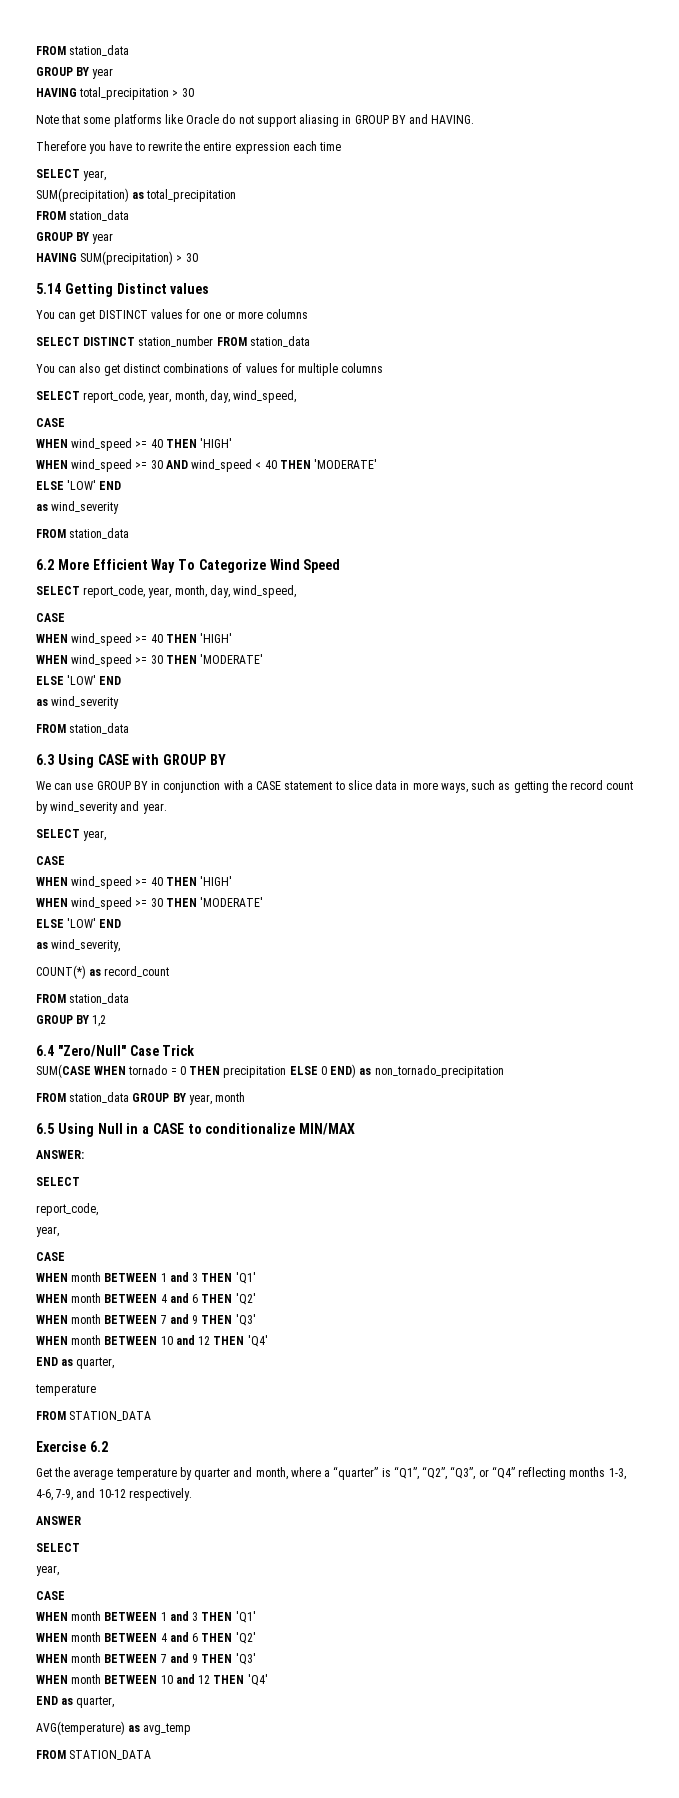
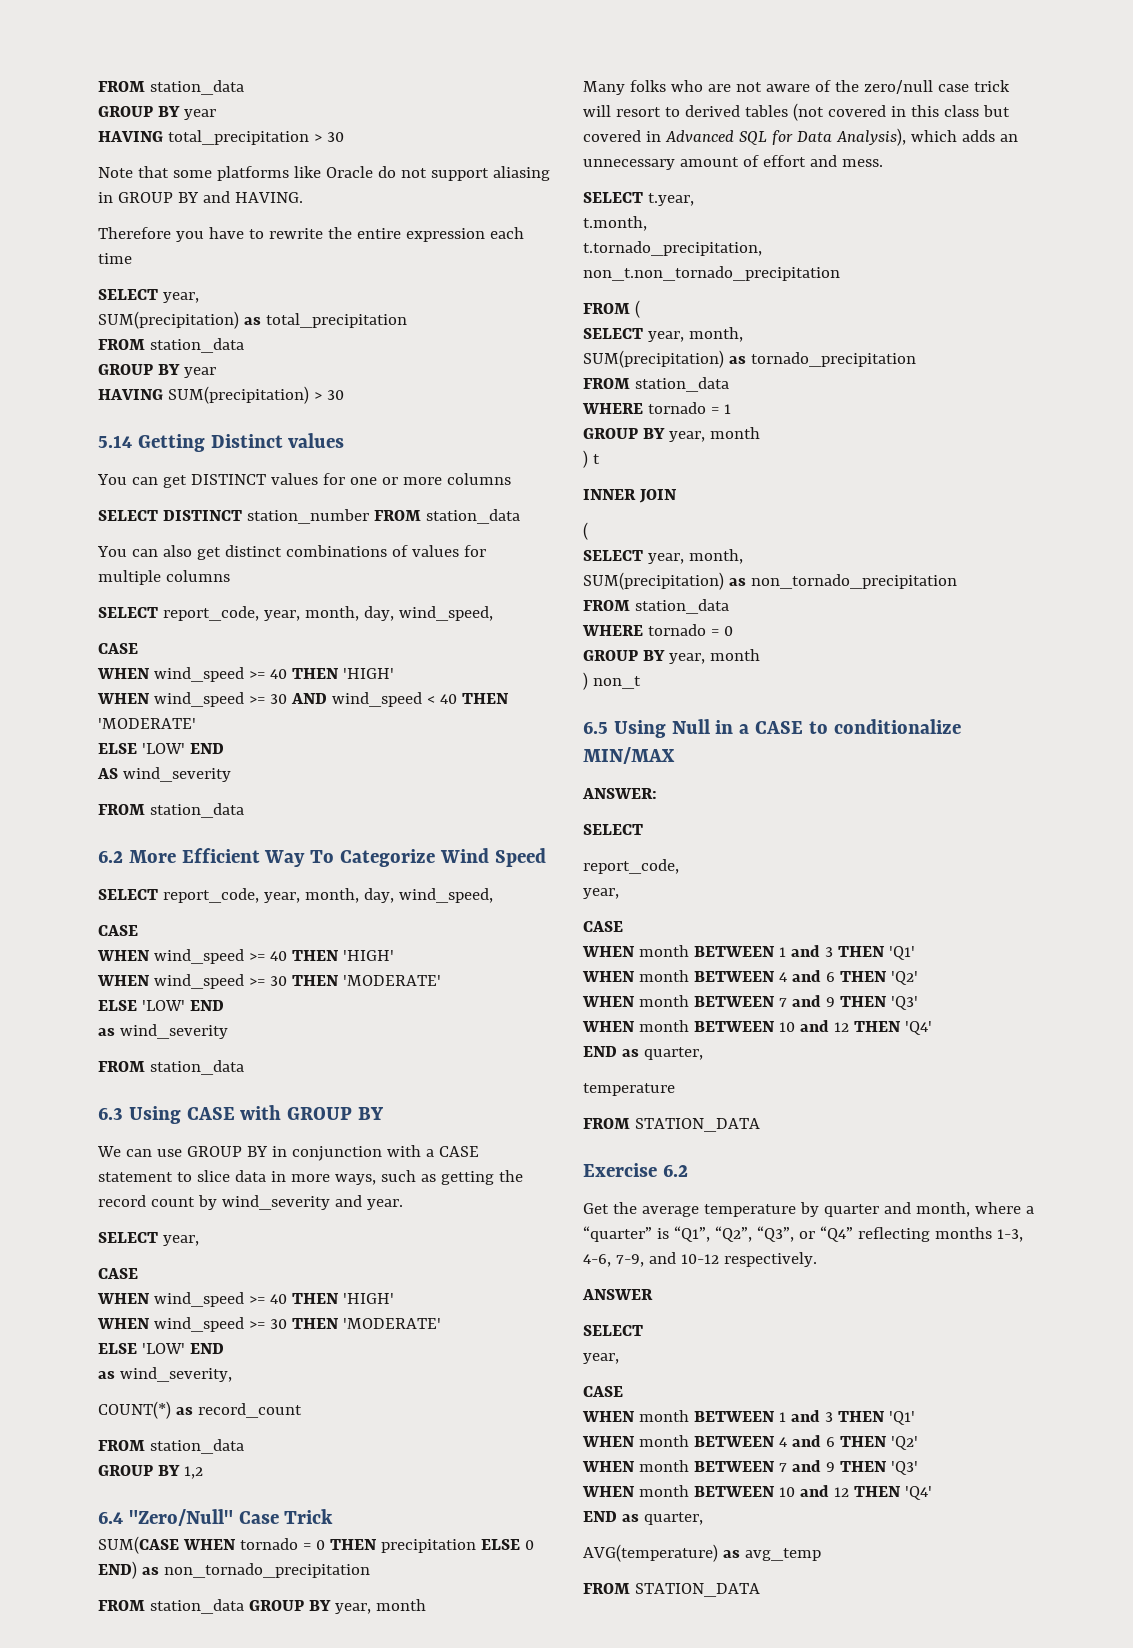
  WHEN wind_speed >= 30 AND wind_speed < 40 THEN 'MODERATE'
  ELSE 'LOW' END
- as wind_severity
+ AS wind_severity
+ Many folks who are not aware of the zero/null case trick will resort to derived tables (not covered in this class but covered in Advanced SQL for Data Analysis), which adds an unnecessary amount of effort and mess.
+ SELECT t.year,
+ t.month,
+ t.tornado_precipitation,
+ non_t.non_tornado_precipitation
+ FROM (
+ SELECT year, month,
+ SUM(precipitation) as tornado_precipitation
+ FROM station_data
+ WHERE tornado = 1
+ GROUP BY year, month
+ ) t
+ INNER JOIN
+ (
+ SELECT year, month,
+ SUM(precipitation) as non_tornado_precipitation
+ FROM station_data
+ WHERE tornado = 0
+ GROUP BY year, month
+ ) non_t

